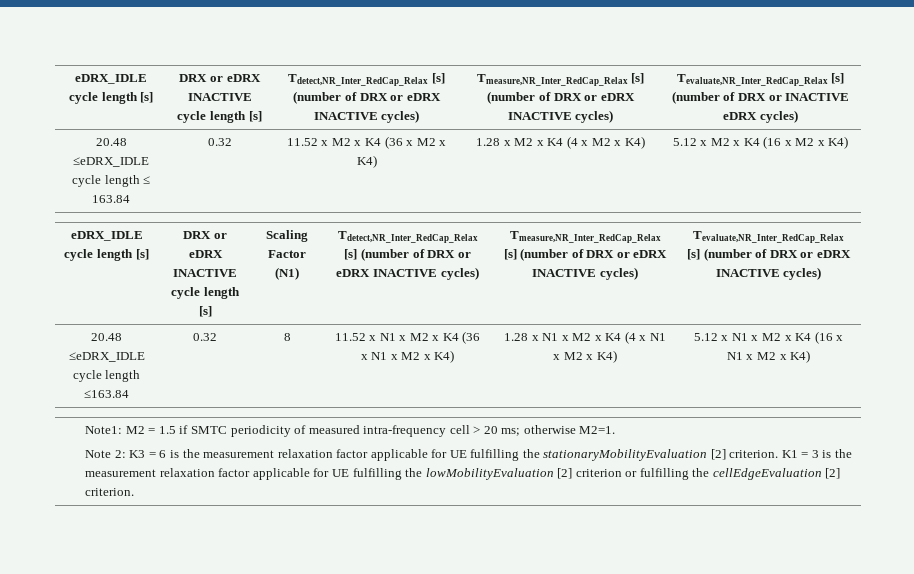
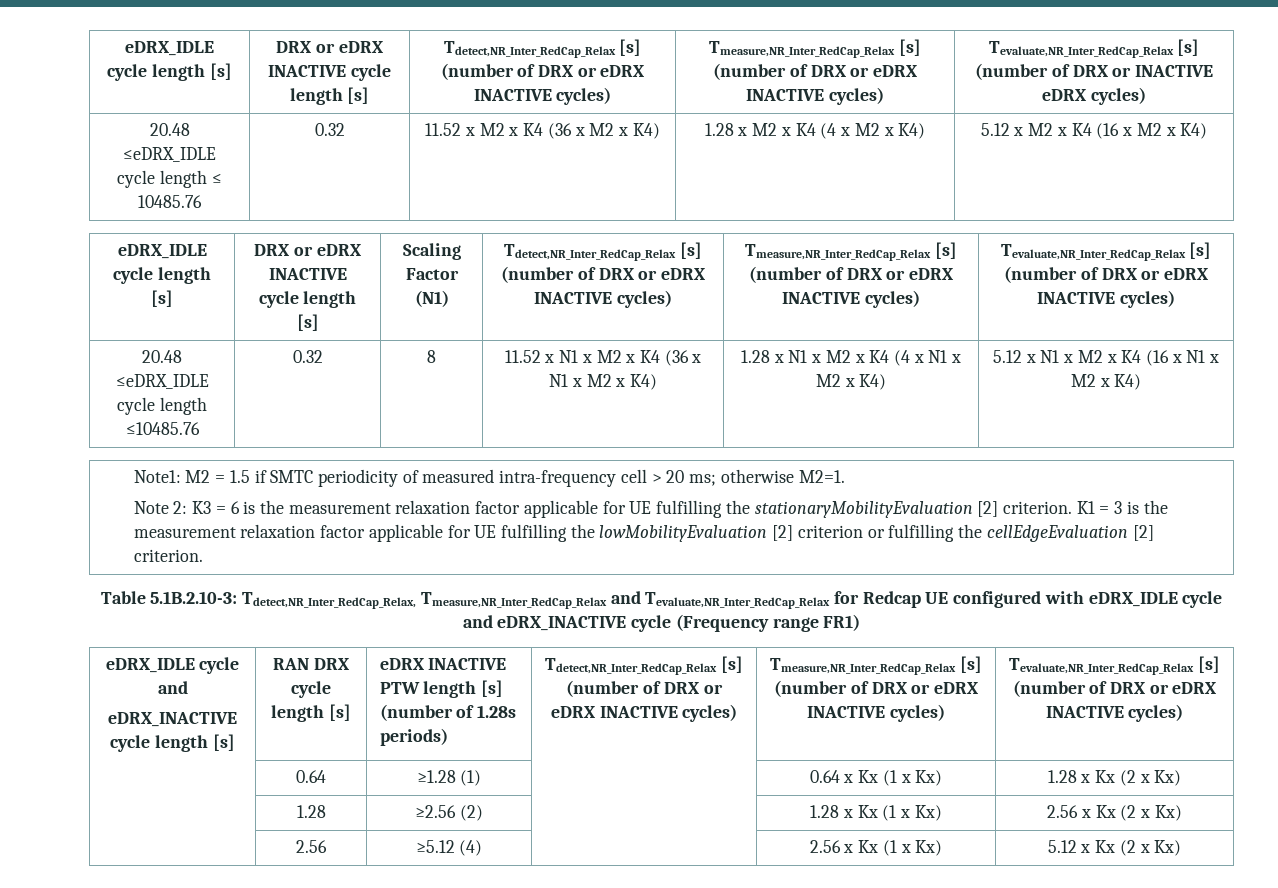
- 20.48 ≤eDRX_IDLE cycle length ≤ 163.84 | 0.32 | 11.52 x M2 x K4 (36 x M2 x K4) | 1.28 x M2 x K4 (4 x M2 x K4) | 5.12 x M2 x K4 (16 x M2 x K4)
+ 20.48 ≤eDRX_IDLE cycle length ≤ 10485.76 | 0.32 | 11.52 x M2 x K4 (36 x M2 x K4) | 1.28 x M2 x K4 (4 x M2 x K4) | 5.12 x M2 x K4 (16 x M2 x K4)
- 20.48 ≤eDRX_IDLE cycle length ≤163.84
+ 20.48 ≤eDRX_IDLE cycle length ≤10485.76
+ Table 5.1B.2.10-3: Tdetect,NR_Inter_RedCap_Relax, Tmeasure,NR_Inter_RedCap_Relax and Tevaluate,NR_Inter_RedCap_Relax for Redcap UE configured with eDRX_IDLE cycle and eDRX_INACTIVE cycle (Frequency range FR1)
+ eDRX_IDLE cycle and
+ eDRX_INACTIVE cycle length [s] | RAN DRX cycle length [s] | eDRX INACTIVE PTW length [s] (number of 1.28s periods) | Tdetect,NR_Inter_RedCap_Relax [s] (number of DRX or eDRX INACTIVE cycles) | Tmeasure,NR_Inter_RedCap_Relax [s] (number of DRX or eDRX INACTIVE cycles) | Tevaluate,NR_Inter_RedCap_Relax [s] (number of DRX or eDRX INACTIVE cycles)
+ | 0.64 | ≥1.28 (1) | | 0.64 x Kx (1 x Kx) | 1.28 x Kx (2 x Kx)
+ | 1.28 | ≥2.56 (2) | | 1.28 x Kx (1 x Kx) | 2.56 x Kx (2 x Kx)
+ | 2.56 | ≥5.12 (4) | | 2.56 x Kx (1 x Kx) | 5.12 x Kx (2 x Kx)

